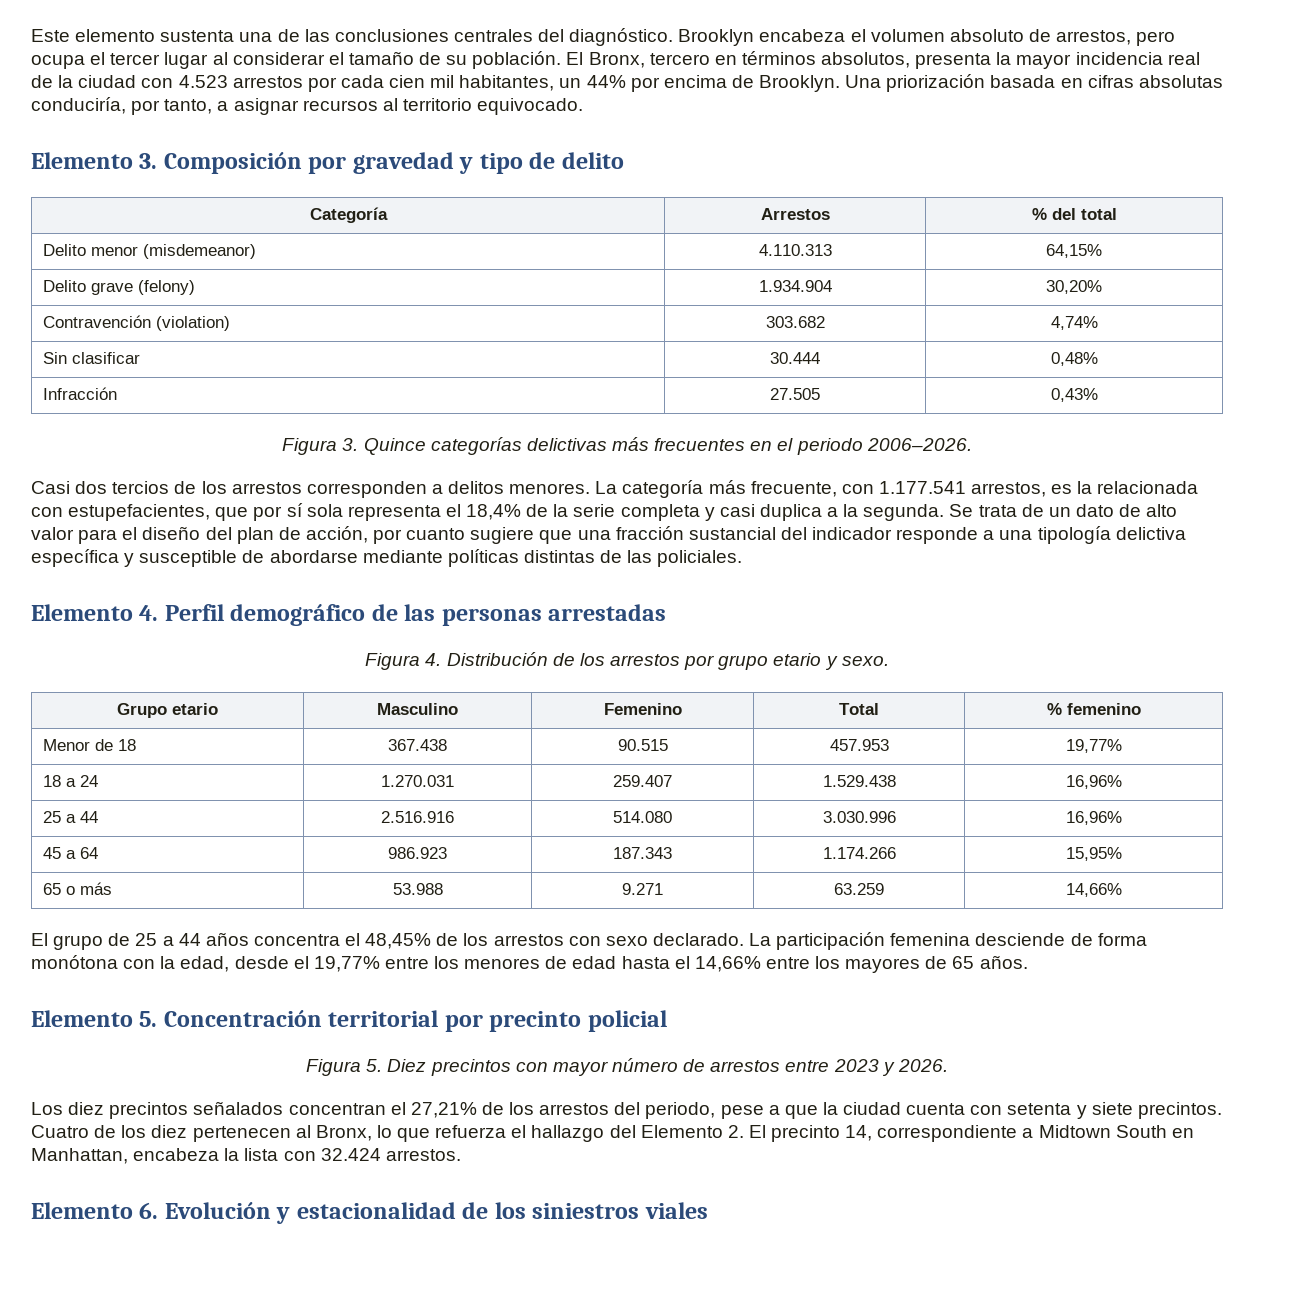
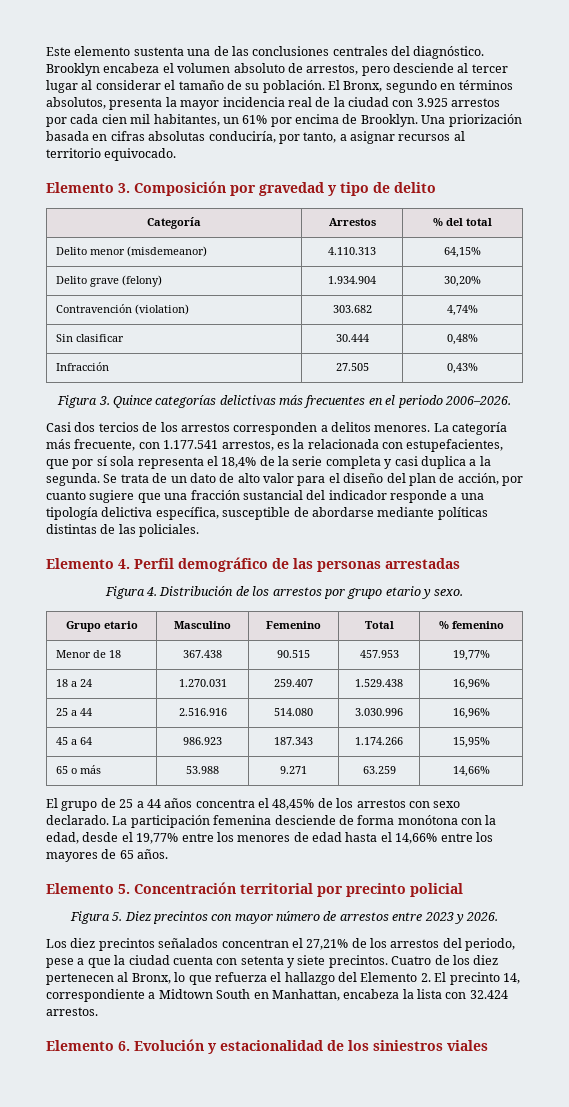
- Brooklyn encabeza el volumen absoluto de arrestos, pero ocupa el tercer lugar al considerar el tamaño de su población.
+ Brooklyn encabeza el volumen absoluto de arrestos, pero desciende al tercer lugar al considerar el tamaño de su población.
- El Bronx, tercero en términos absolutos, presenta la mayor incidencia real de la ciudad con 4.523 arrestos por cada cien mil habitantes, un 44% por encima de Brooklyn.
+ El Bronx, segundo en términos absolutos, presenta la mayor incidencia real de la ciudad con 3.925 arrestos por cada cien mil habitantes, un 61% por encima de Brooklyn.
- Se trata de un dato de alto valor para el diseño del plan de acción, por cuanto sugiere que una fracción sustancial del indicador responde a una tipología delictiva específica y susceptible de abordarse mediante políticas distintas de las policiales.
+ Se trata de un dato de alto valor para el diseño del plan de acción, por cuanto sugiere que una fracción sustancial del indicador responde a una tipología delictiva específica, susceptible de abordarse mediante políticas distintas de las policiales.

